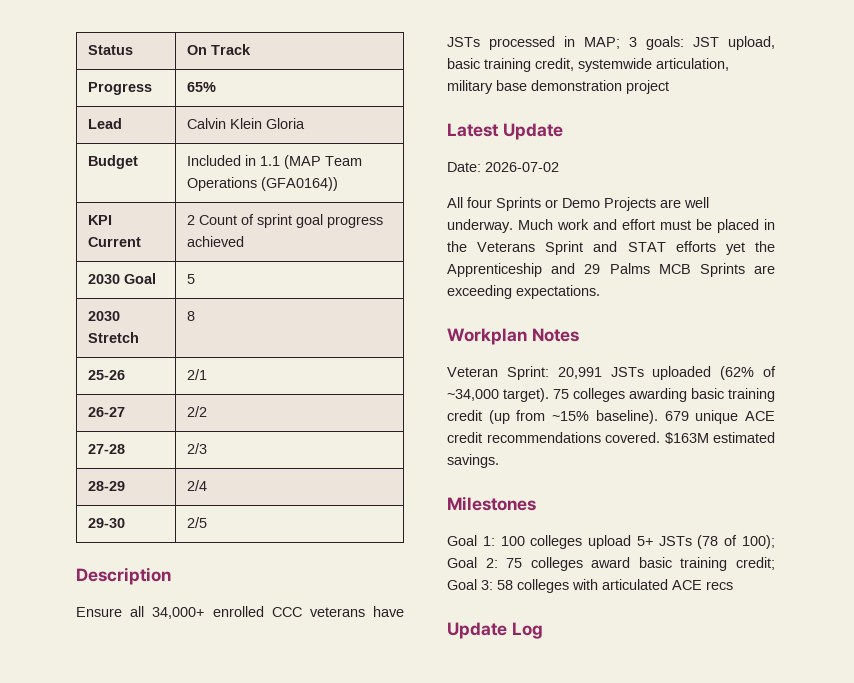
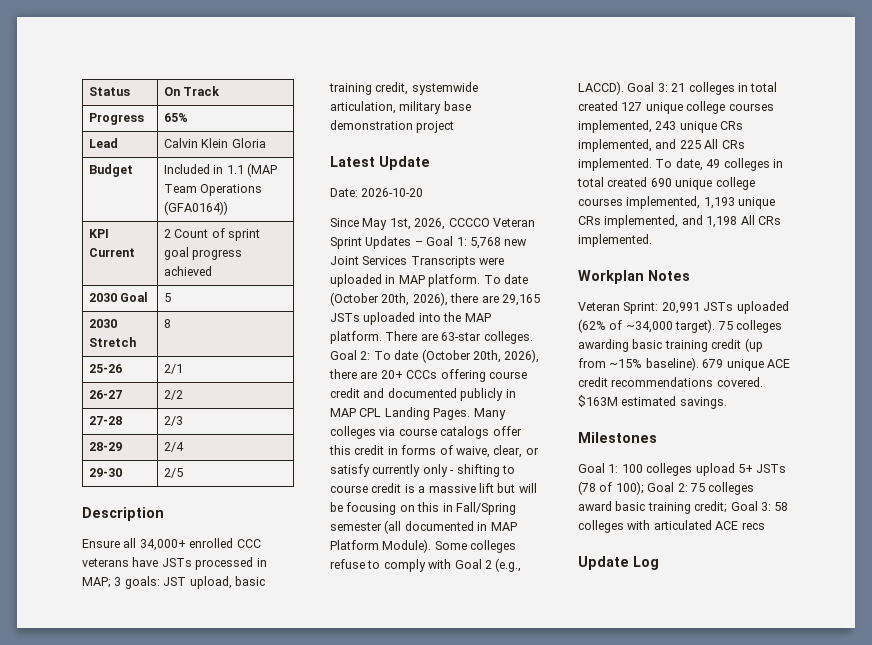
- Date: 2026-07-02
- All four Sprints or Demo Projects are well underway. Much work and effort must be placed in the Veterans Sprint and STAT efforts yet the Apprenticeship and 29 Palms MCB Sprints are exceeding expectations.
+ Date: 2026-10-20
+ Since May 1st, 2026, CCCCO Veteran Sprint Updates – Goal 1: 5,768 new Joint Services Transcripts were uploaded in MAP platform. To date (October 20th, 2026), there are 29,165 JSTs uploaded into the MAP platform. There are 63-star colleges. Goal 2: To date (October 20th, 2026), there are 20+ CCCs offering course credit and documented publicly in MAP CPL Landing Pages. Many colleges via course catalogs offer this credit in forms of waive, clear, or satisfy currently only - shifting to course credit is a massive lift but will be focusing on this in Fall/Spring semester (all documented in MAP Platform Module). Some colleges refuse to comply with Goal 2 (e.g., LACCD). Goal 3: 21 colleges in total created 127 unique college courses implemented, 243 unique CRs implemented, and 225 All CRs implemented. To date, 49 colleges in total created 690 unique college courses implemented, 1,193 unique CRs implemented, and 1,198 All CRs implemented.

